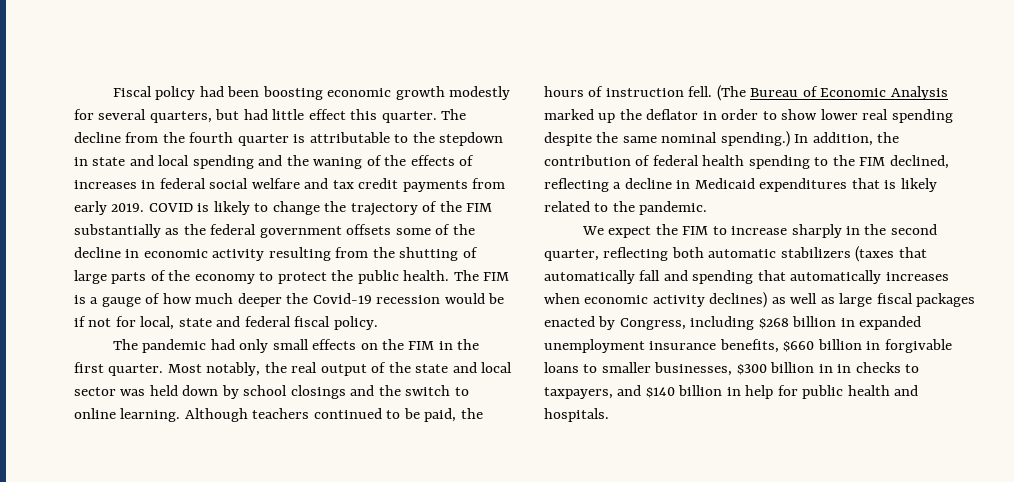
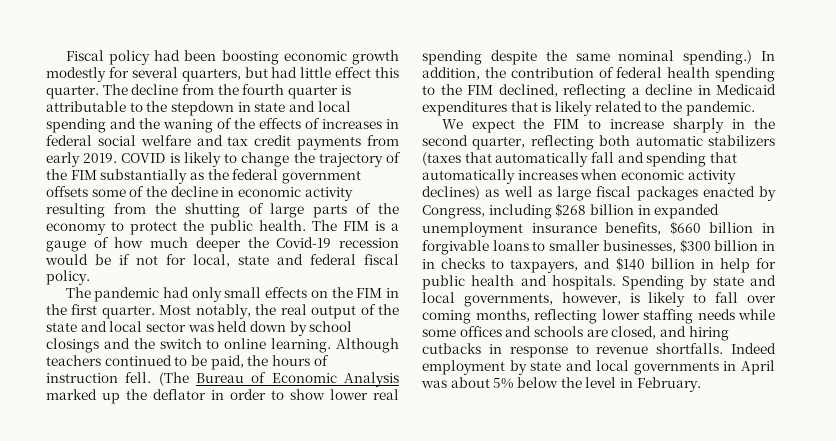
+ Spending by state and local governments, however, is likely to fall over coming months, reflecting lower staffing needs while some offices and schools are closed, and hiring cutbacks in response to revenue shortfalls. Indeed employment by state and local governments in April was about 5% below the level in February.

